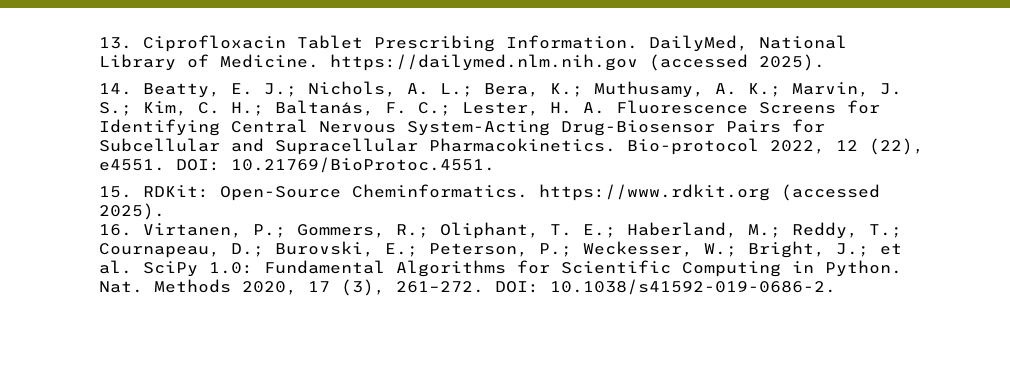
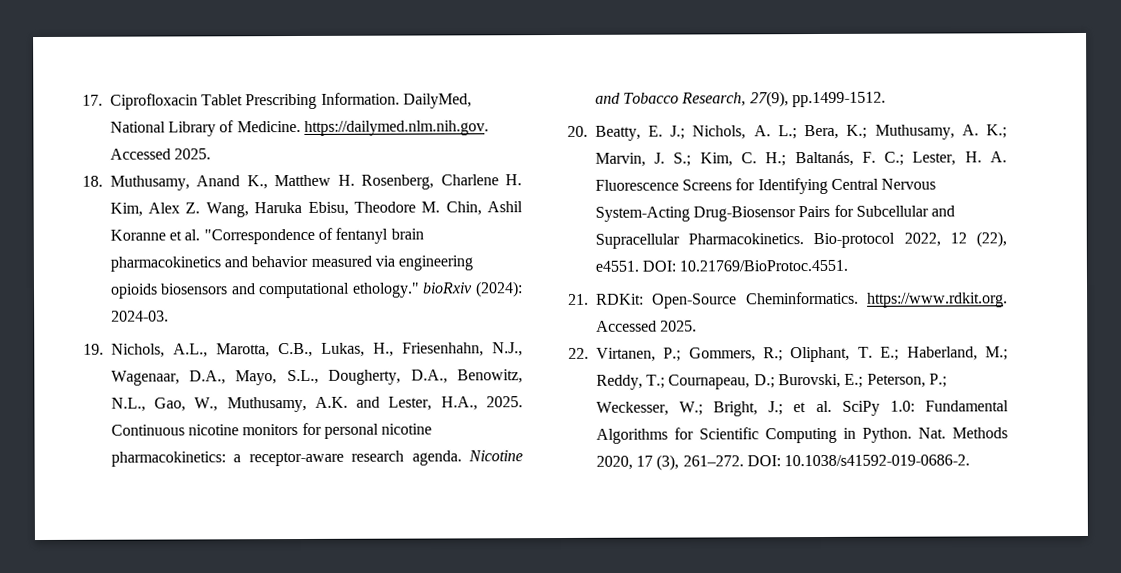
- 13. Ciprofloxacin Tablet Prescribing Information.
+ 17. Ciprofloxacin Tablet Prescribing Information.
- DailyMed, National Library of Medicine. https://dailymed.nlm.nih.gov (accessed 2025).
- 14. Beatty, E. J.; Nichols, A. L.; Bera, K.; Muthusamy, A. K.; Marvin, J. S.; Kim, C. H.; Baltanás, F. C.; Lester, H. A. Fluorescence Screens for Identifying Central Nervous System-Acting Drug-Biosensor Pairs for Subcellular and Supracellular Pharmacokinetics.
+ DailyMed, National Library of Medicine. https://dailymed.nlm.nih.gov. Accessed 2025.
+ 18. Muthusamy, Anand K., Matthew H. Rosenberg, Charlene H. Kim, Alex Z. Wang, Haruka Ebisu, Theodore M. Chin, Ashil Koranne et al. "Correspondence of fentanyl brain pharmacokinetics and behavior measured via engineering opioids biosensors and computational ethology." bioRxiv (2024): 2024-03.
+ 19. Nichols, A.L., Marotta, C.B., Lukas, H., Friesenhahn, N.J., Wagenaar, D.A., Mayo, S.L., Dougherty, D.A., Benowitz, N.L., Gao, W., Muthusamy, A.K. and Lester, H.A., 2025. Continuous nicotine monitors for personal nicotine pharmacokinetics: a receptor-aware research agenda. Nicotine and Tobacco Research, 27(9), pp.1499-1512.
+ 20. Beatty, E. J.; Nichols, A. L.; Bera, K.; Muthusamy, A. K.; Marvin, J. S.; Kim, C. H.; Baltanás, F. C.; Lester, H. A. Fluorescence Screens for Identifying Central Nervous System-Acting Drug-Biosensor Pairs for Subcellular and Supracellular Pharmacokinetics.
- 15. RDKit: Open-Source Cheminformatics. https://www.rdkit.org (accessed 2025).
- 16. Virtanen, P.; Gommers, R.; Oliphant, T. E.; Haberland, M.; Reddy, T.; Cournapeau, D.; Burovski, E.; Peterson, P.; Weckesser, W.; Bright, J.; et al. SciPy 1.0: Fundamental Algorithms for Scientific Computing in Python.
+ 21. RDKit: Open-Source Cheminformatics. https://www.rdkit.org. Accessed 2025.
+ 22. Virtanen, P.; Gommers, R.; Oliphant, T. E.; Haberland, M.; Reddy, T.; Cournapeau, D.; Burovski, E.; Peterson, P.; Weckesser, W.; Bright, J.; et al. SciPy 1.0: Fundamental Algorithms for Scientific Computing in Python.

